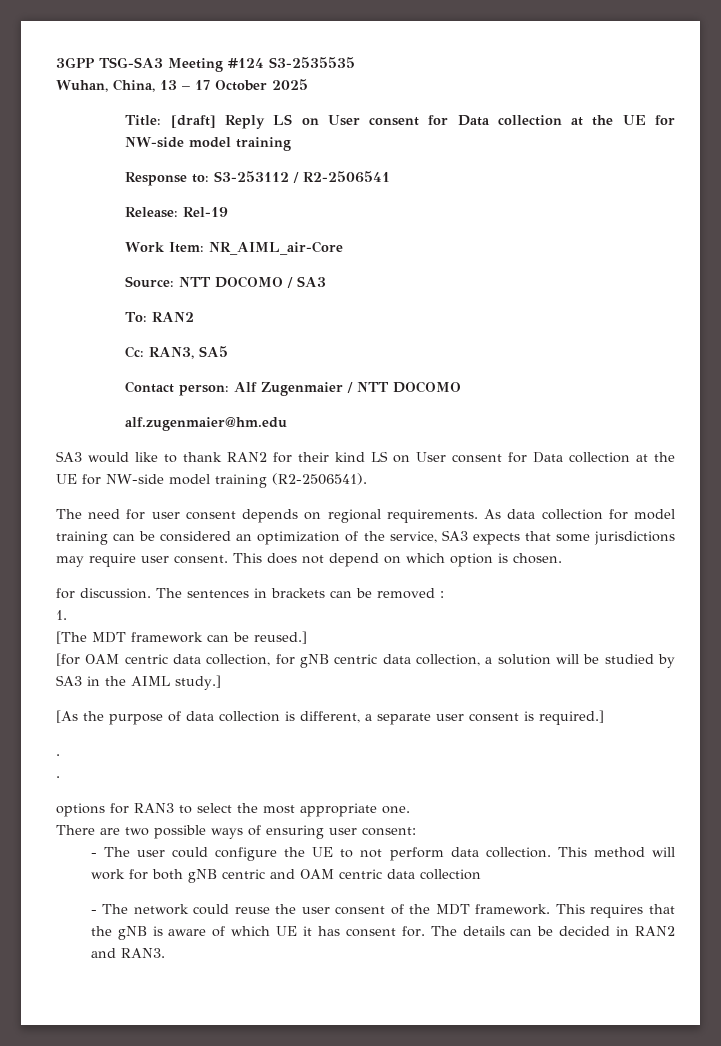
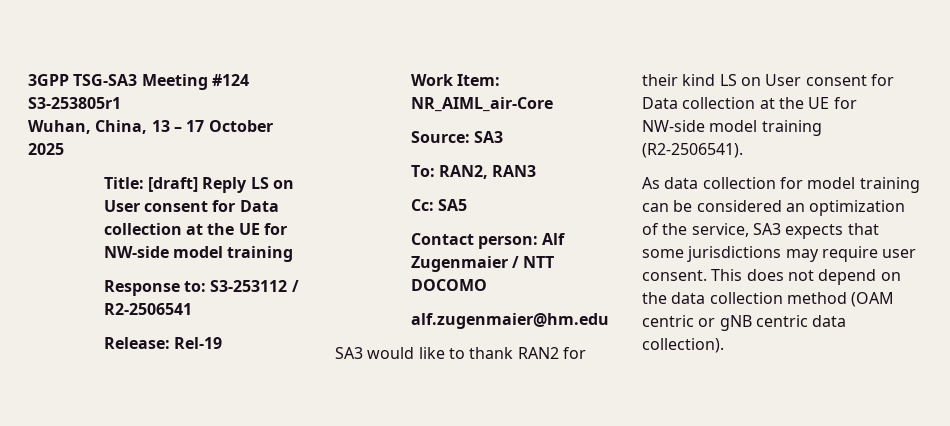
- 3GPP TSG-SA3 Meeting #124 S3-2535535
+ 3GPP TSG-SA3 Meeting #124 S3-253805r1
- Source: NTT DOCOMO / SA3
+ Source: SA3
- To: RAN2
+ To: RAN2, RAN3
- Cc: RAN3, SA5
+ Cc: SA5
- The need for user consent depends on regional requirements.
- This does not depend on which option is chosen.
- for discussion. The sentences in brackets can be removed :
- 1.
- [The MDT framework can be reused.]
- [for OAM centric data collection, for gNB centric data collection, a solution will be studied by SA3 in the AIML study.]
- [As the purpose of data collection is different, a separate user consent is required.]
- .
- .
- options for RAN3 to select the most appropriate one.
- There are two possible ways of ensuring user consent:
- - The user could configure the UE to not perform data collection. This method will work for both gNB centric and OAM centric data collection
- - The network could reuse the user consent of the MDT framework. This requires that the gNB is aware of which UE it has consent for. The details can be decided in RAN2 and RAN3.
+ This does not depend on the data collection method (OAM centric or gNB centric data collection).

